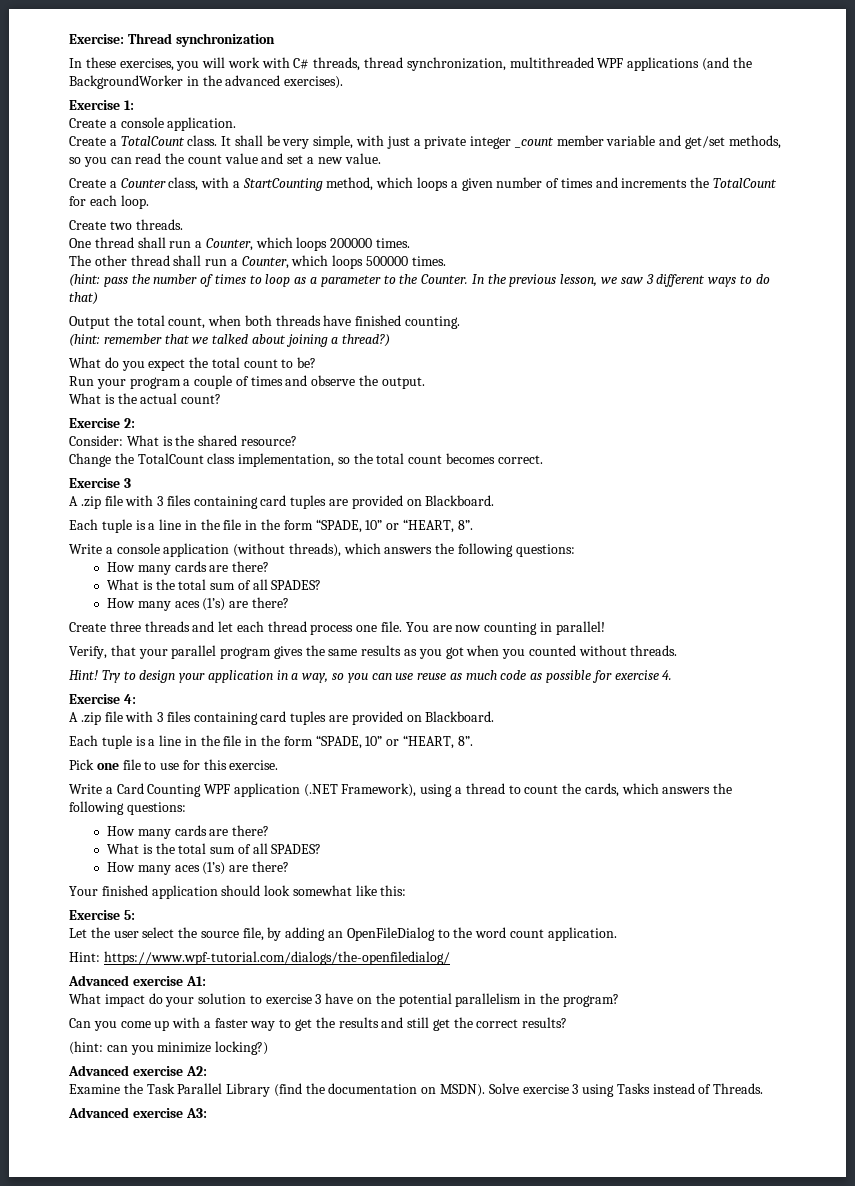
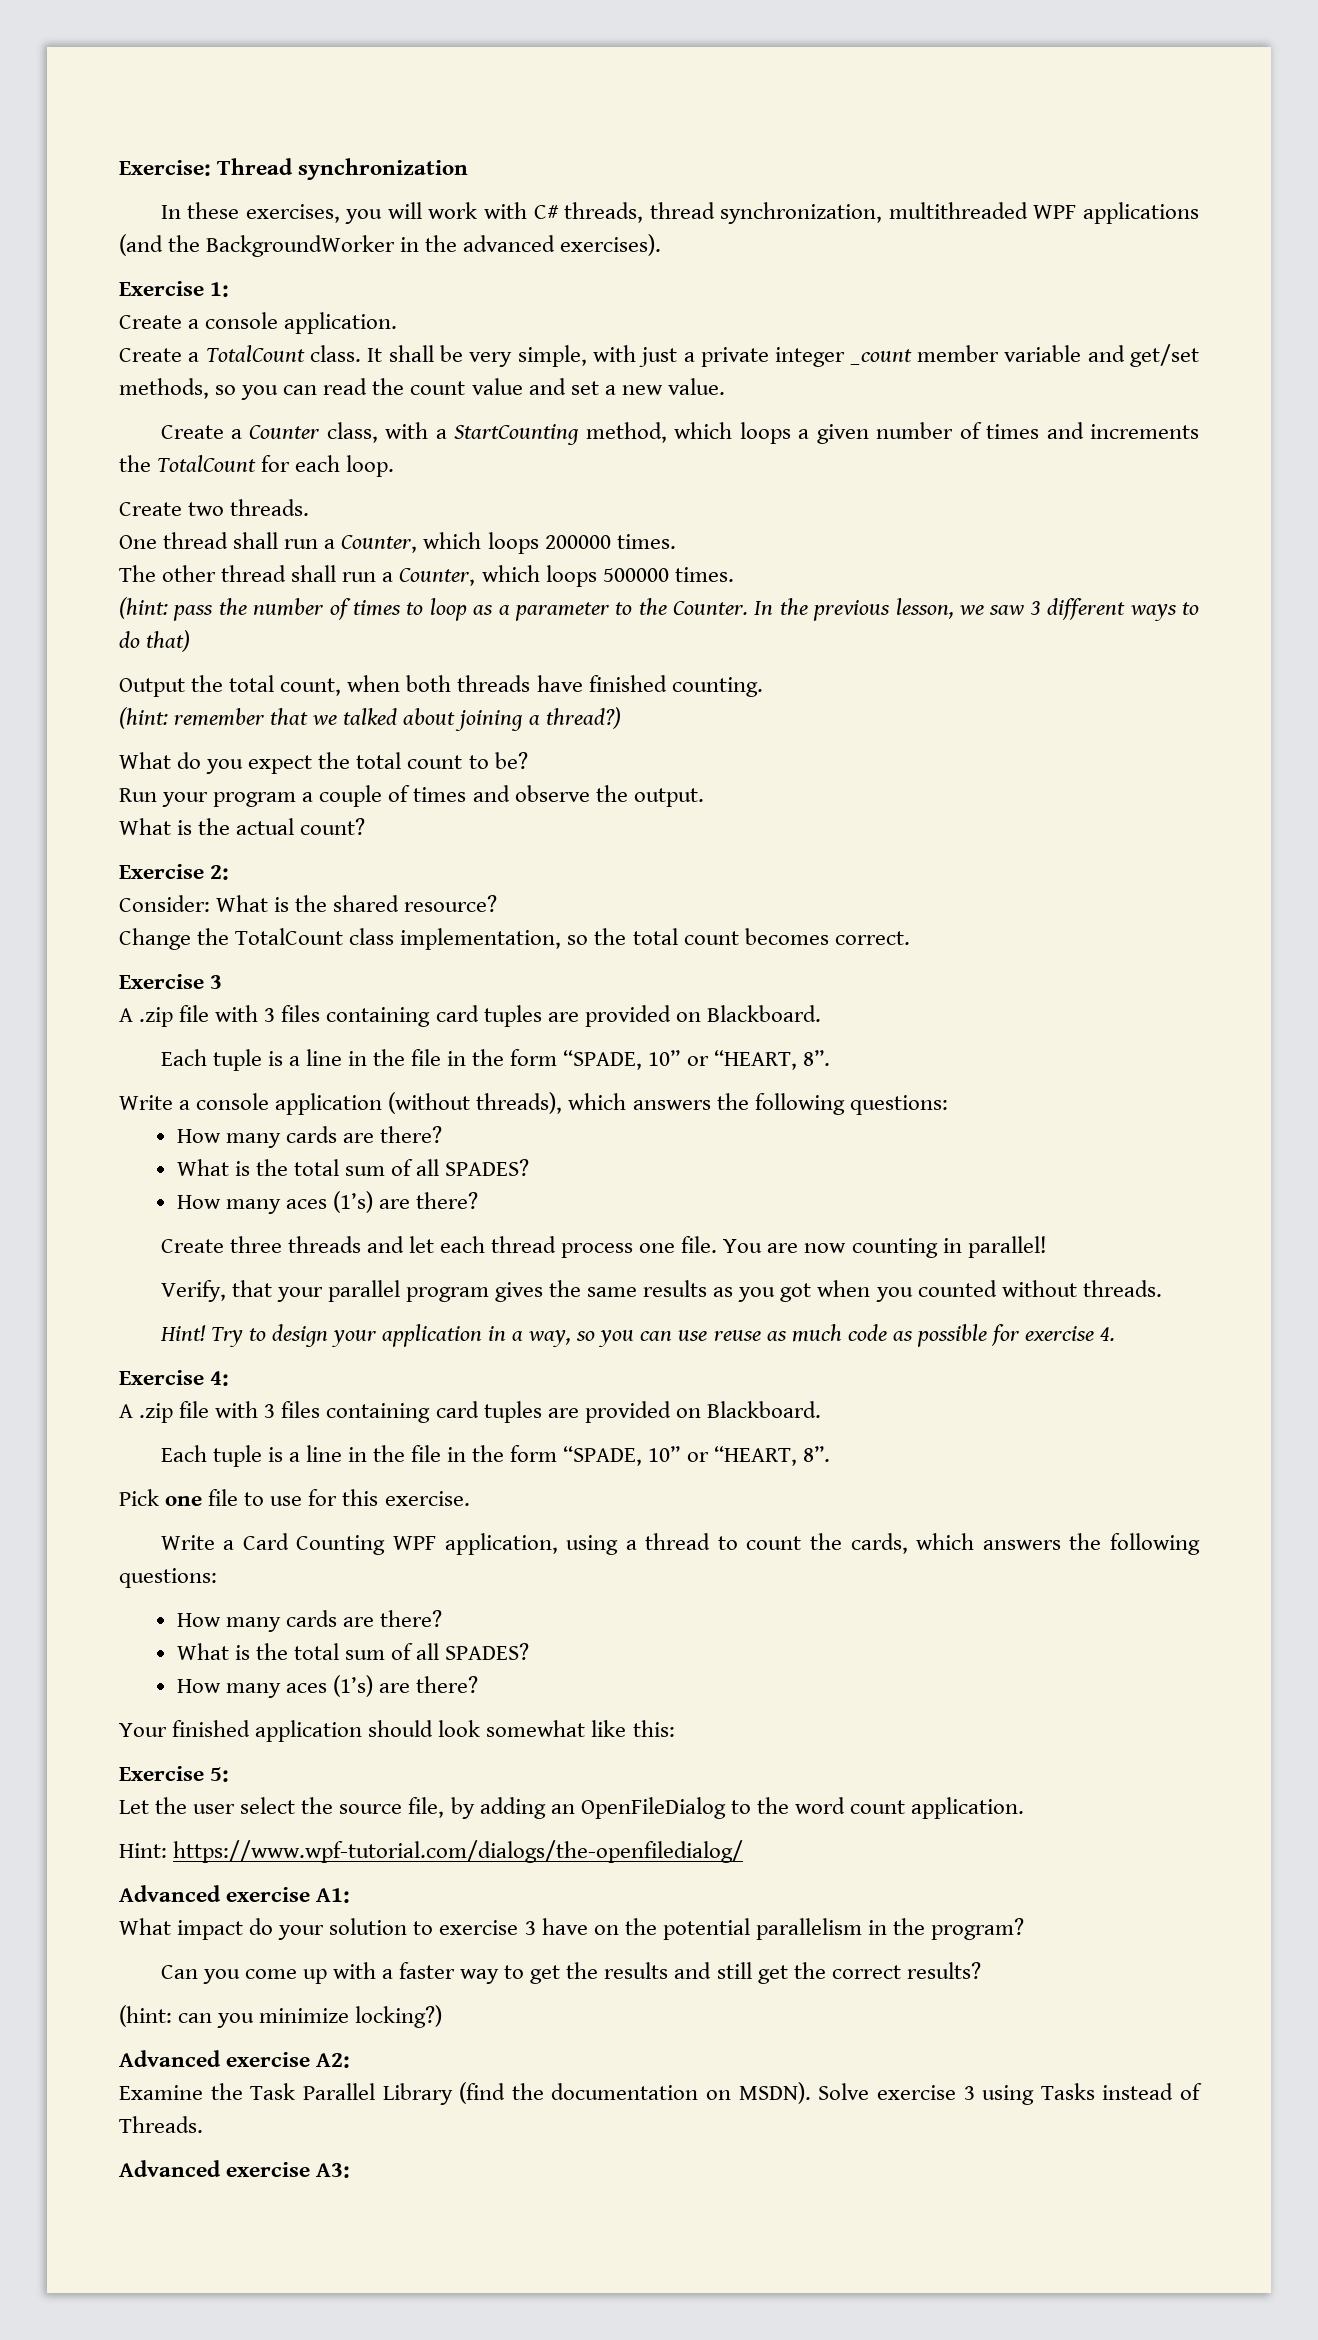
- Write a Card Counting WPF application (.NET Framework), using a thread to count the cards, which answers the following questions:
+ Write a Card Counting WPF application, using a thread to count the cards, which answers the following questions:

